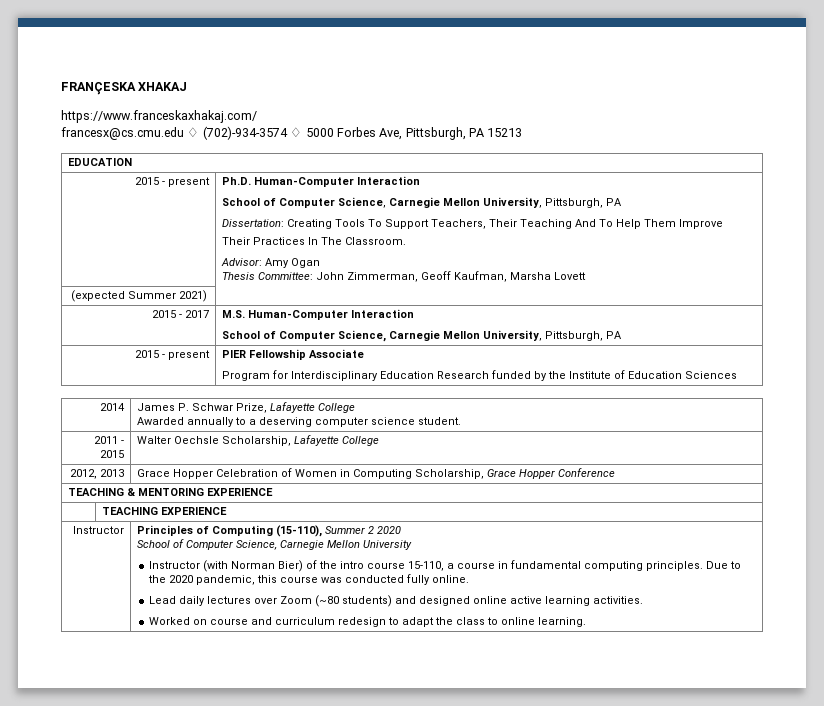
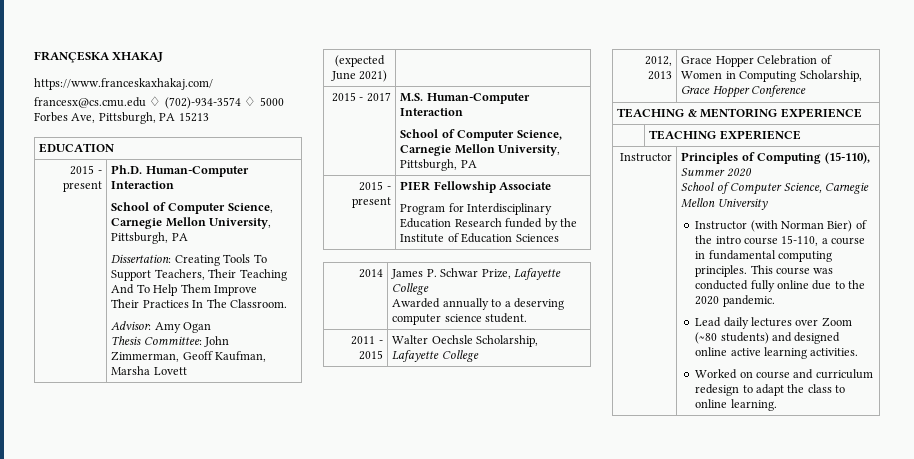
- (expected Summer 2021) |
+ (expected June 2021) |
- Principles of Computing (15-110), Summer 2 2020
+ Principles of Computing (15-110), Summer 2020
- Due to the 2020 pandemic, this course was conducted fully online.
+ This course was conducted fully online due to the 2020 pandemic.

